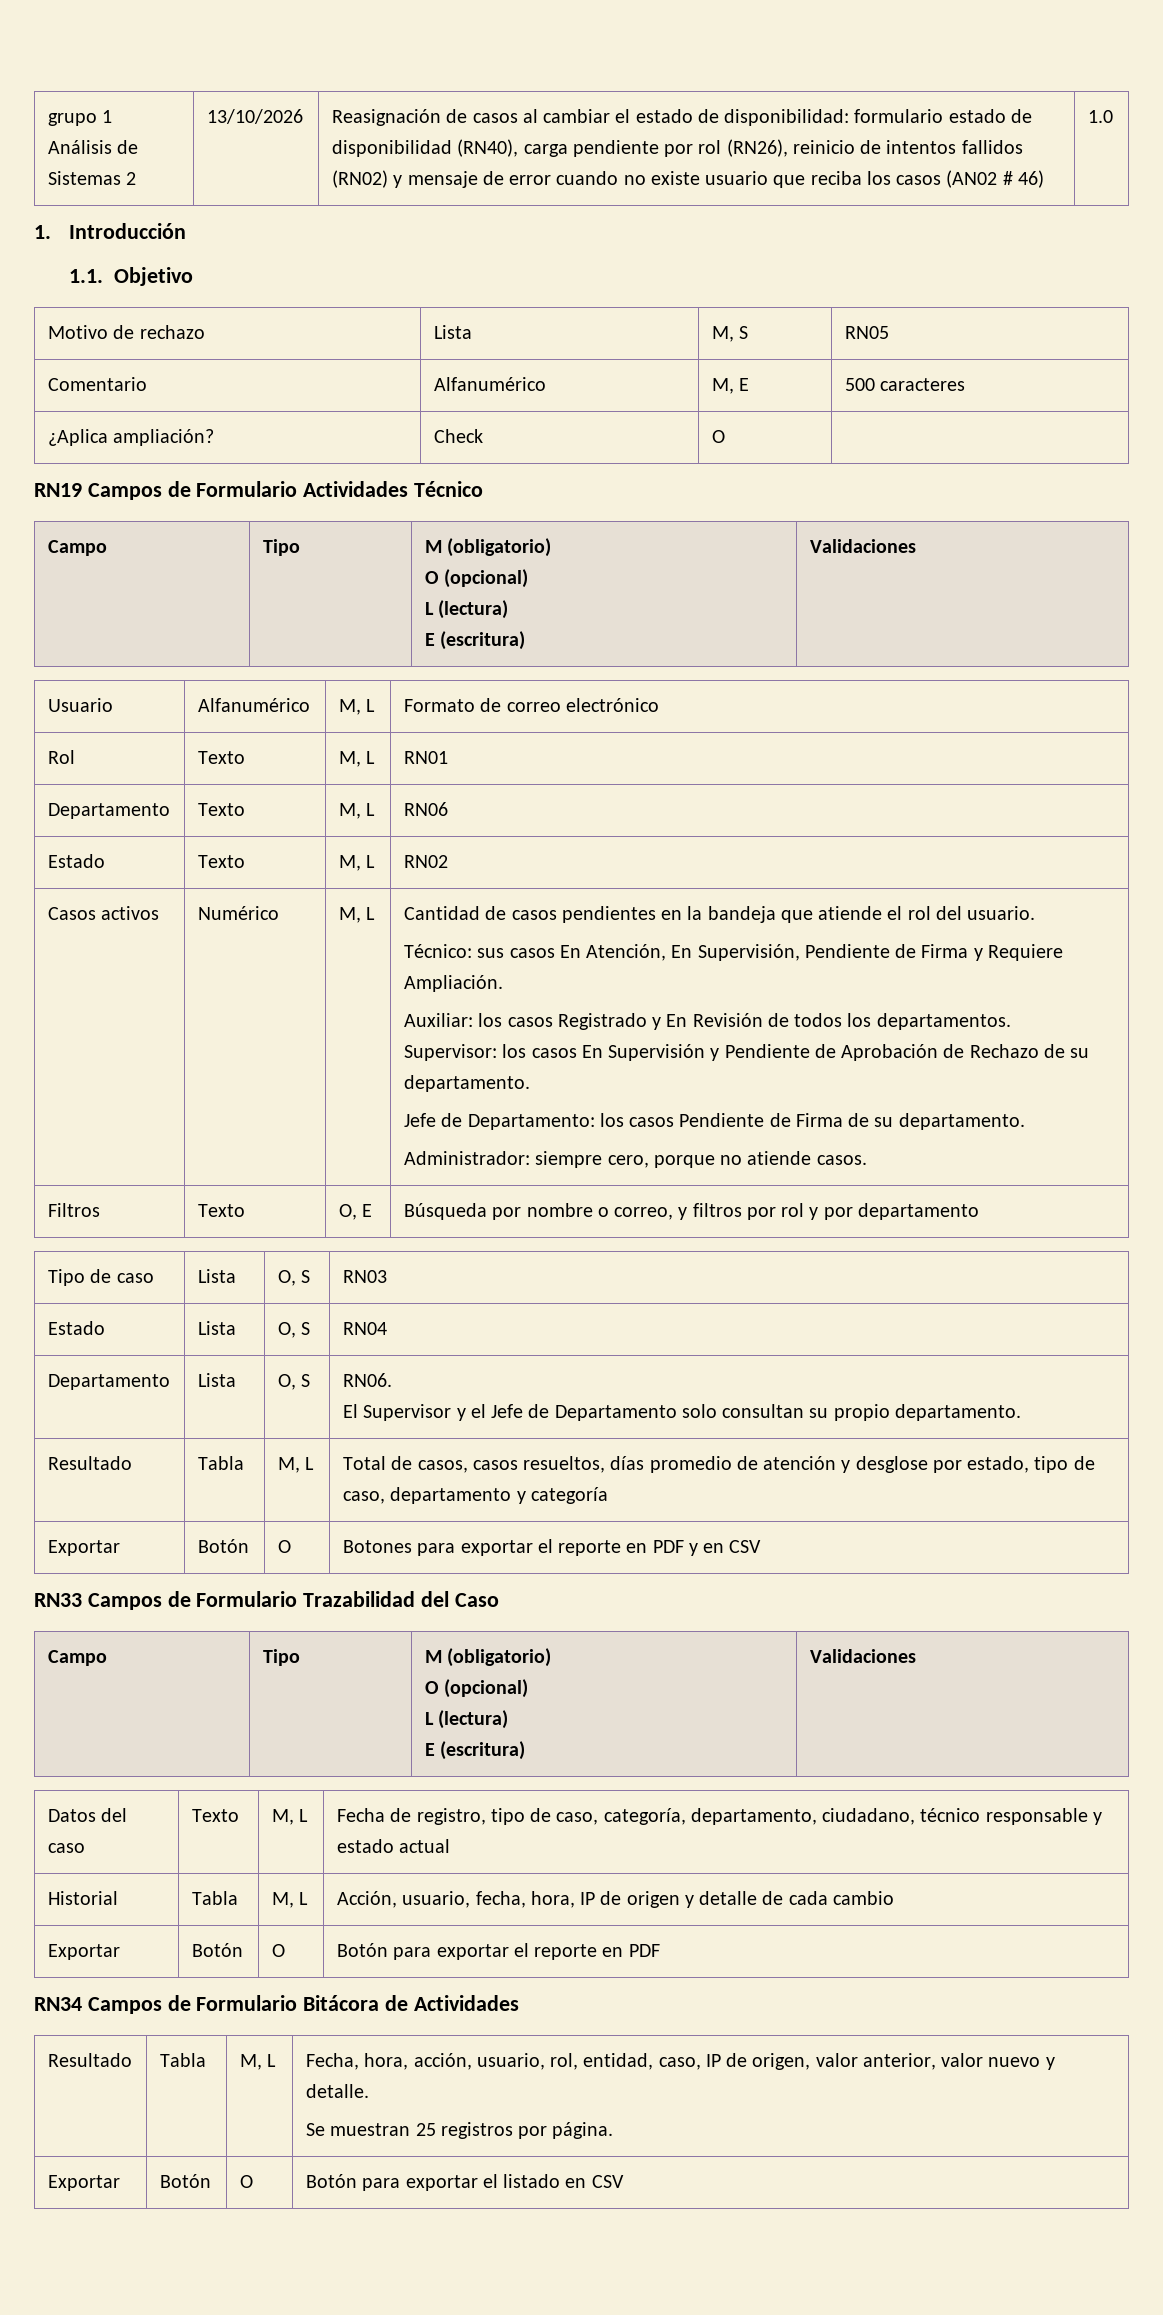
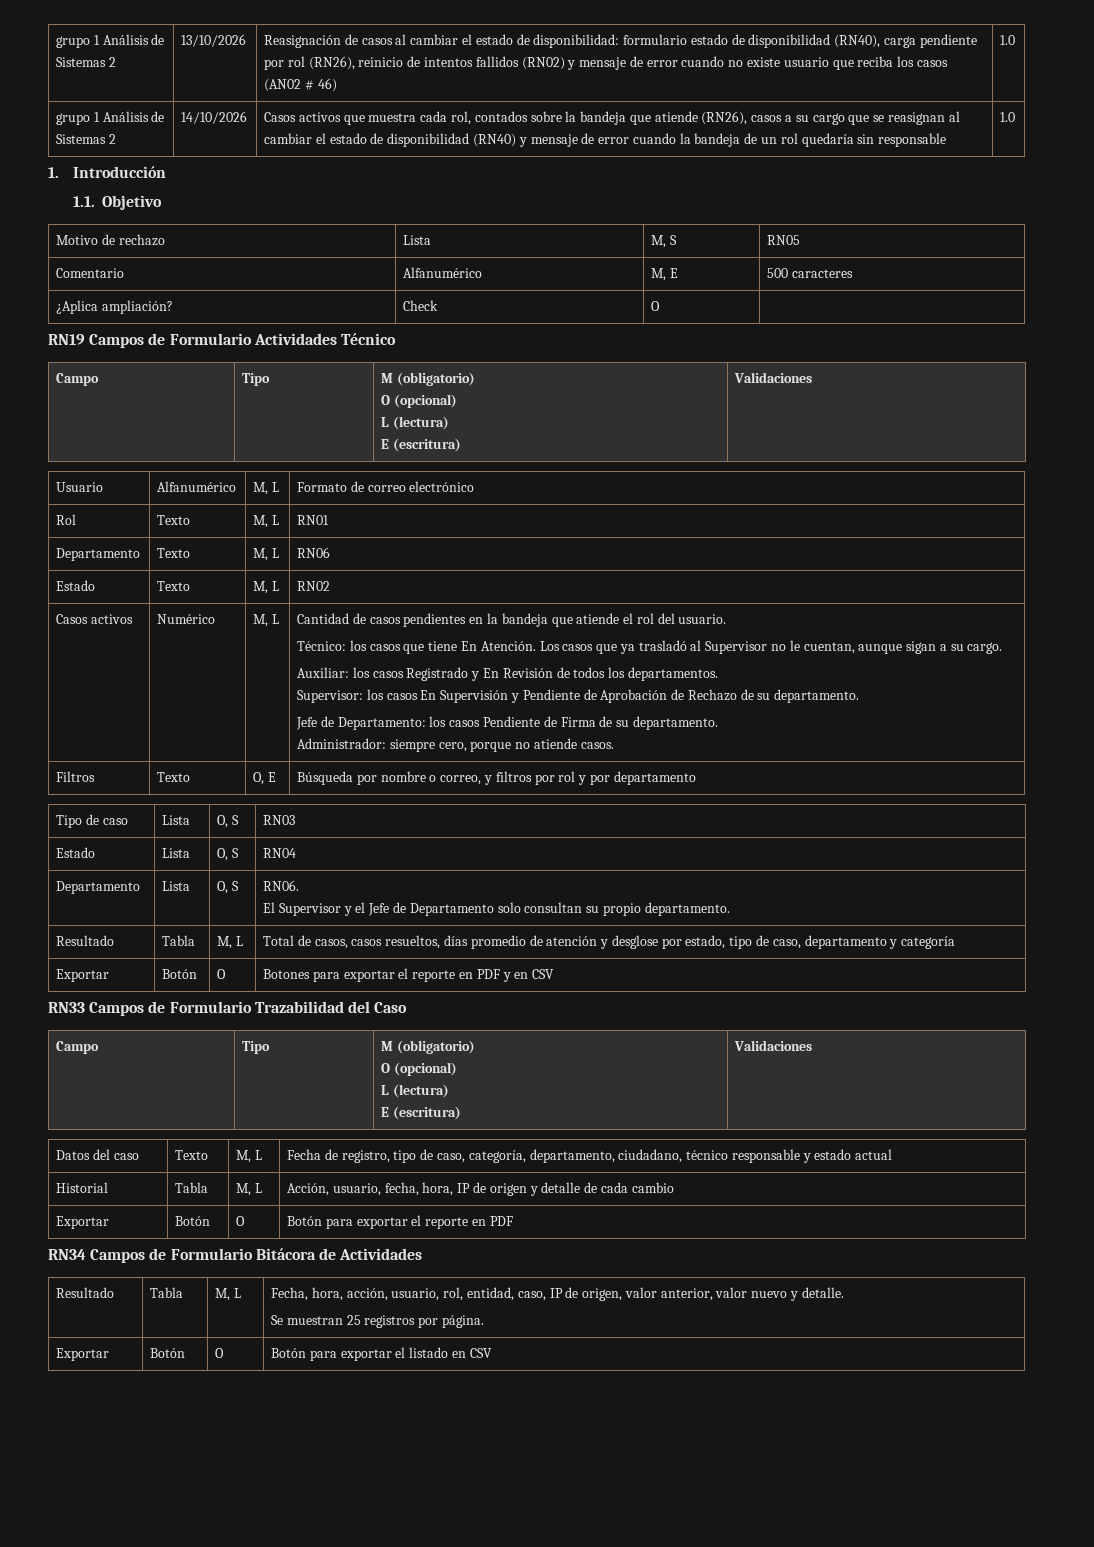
+ grupo 1 Análisis de Sistemas 2 | 14/10/2026 | Casos activos que muestra cada rol, contados sobre la bandeja que atiende (RN26), casos a su cargo que se reasignan al cambiar el estado de disponibilidad (RN40) y mensaje de error cuando la bandeja de un rol quedaría sin responsable | 1.0
- Técnico: sus casos En Atención, En Supervisión, Pendiente de Firma y Requiere Ampliación.
+ Técnico: los casos que tiene En Atención. Los casos que ya trasladó al Supervisor no le cuentan, aunque sigan a su cargo.

